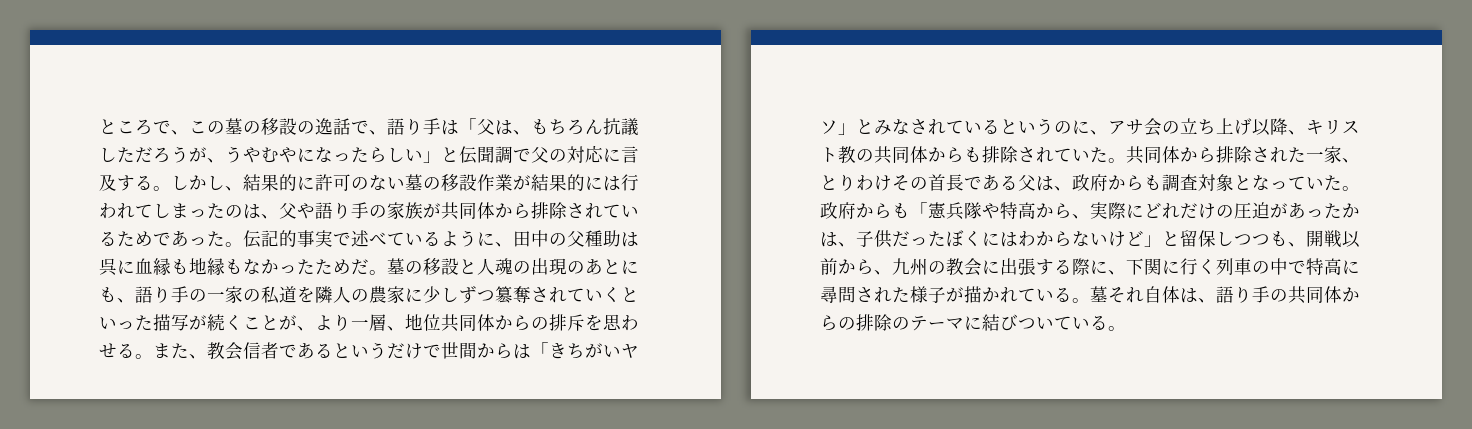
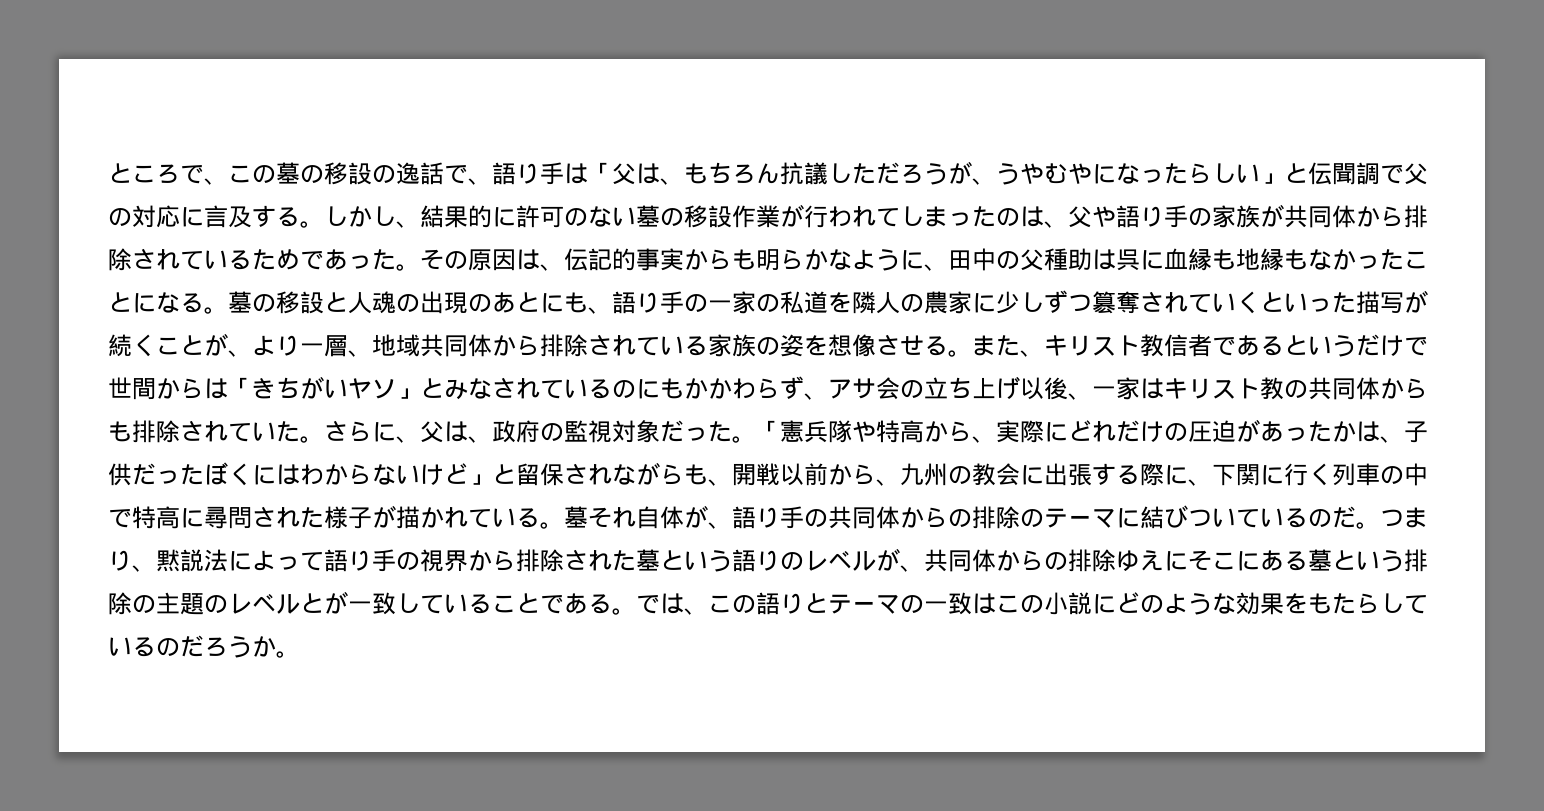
- しかし、結果的に許可のない墓の移設作業が結果的には行われてしまったのは、父や語り手の家族が共同体から排除されているためであった。
+ しかし、結果的に許可のない墓の移設作業が行われてしまったのは、父や語り手の家族が共同体から排除されているためであった。
- 伝記的事実で述べているように、田中の父種助は呉に血縁も地縁もなかったためだ。
+ その原因は、伝記的事実からも明らかなように、田中の父種助は呉に血縁も地縁もなかったことになる。
- 墓の移設と人魂の出現のあとにも、語り手の一家の私道を隣人の農家に少しずつ簒奪されていくといった描写が続くことが、より一層、地位共同体からの排斥を思わせる。
+ 墓の移設と人魂の出現のあとにも、語り手の一家の私道を隣人の農家に少しずつ簒奪されていくといった描写が続くことが、より一層、地域共同体から排除されている家族の姿を想像させる。
- また、教会信者であるというだけで世間からは「きちがいヤソ」とみなされているというのに、アサ会の立ち上げ以降、キリスト教の共同体からも排除されていた。
+ また、キリスト教信者であるというだけで世間からは「きちがいヤソ」とみなされているのにもかかわらず、アサ会の立ち上げ以後、一家はキリスト教の共同体からも排除されていた。
- 共同体から排除された一家、とりわけその首長である父は、政府からも調査対象となっていた。政府からも「憲兵隊や特高から、実際にどれだけの圧迫があったかは、子供だったぼくにはわからないけど」と留保しつつも、開戦以前から、九州の教会に出張する際に、下関に行く列車の中で特高に尋問された様子が描かれている。
+ さらに、父は、政府の監視対象だった。「憲兵隊や特高から、実際にどれだけの圧迫があったかは、子供だったぼくにはわからないけど」と留保されながらも、開戦以前から、九州の教会に出張する際に、下関に行く列車の中で特高に尋問された様子が描かれている。
- 墓それ自体は、語り手の共同体からの排除のテーマに結びついている。
+ 墓それ自体が、語り手の共同体からの排除のテーマに結びついているのだ。つまり、黙説法によって語り手の視界から排除された墓という語りのレベルが、共同体からの排除ゆえにそこにある墓という排除の主題のレベルとが一致していることである。では、この語りとテーマの一致はこの小説にどのような効果をもたらしているのだろうか。

